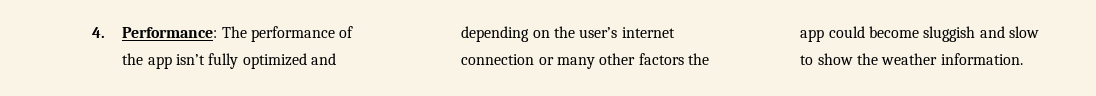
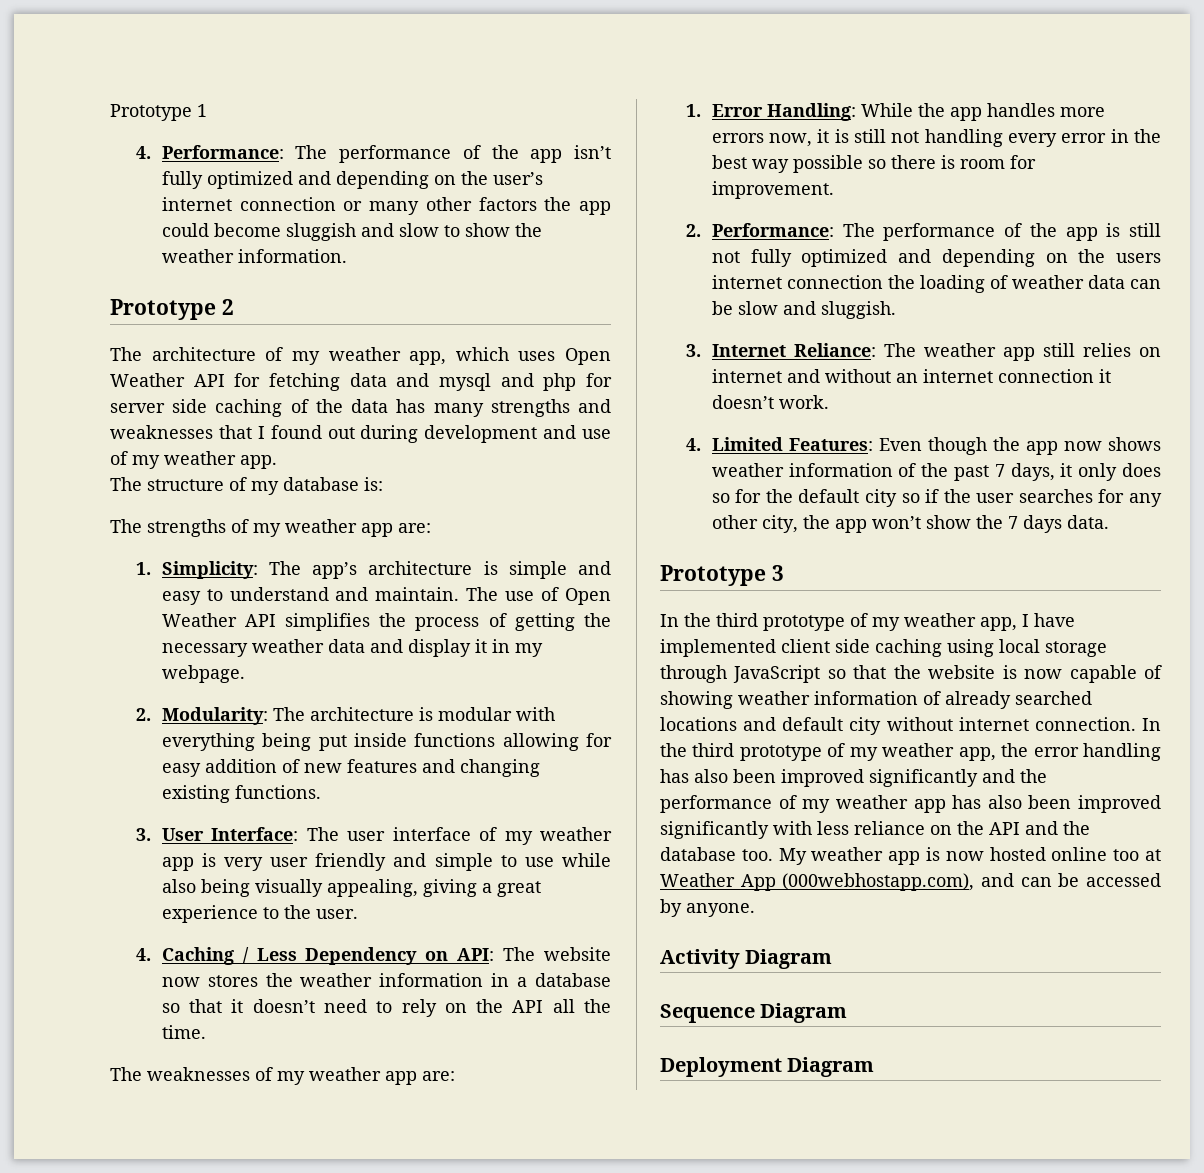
+ Prototype 1
+ Prototype 2
+ The architecture of my weather app, which uses Open Weather API for fetching data and mysql and php for server side caching of the data has many strengths and weaknesses that I found out during development and use of my weather app.
+ The structure of my database is:
+ The strengths of my weather app are:
+ 1. Simplicity: The app’s architecture is simple and easy to understand and maintain. The use of Open Weather API simplifies the process of getting the necessary weather data and display it in my webpage.
+ 2. Modularity: The architecture is modular with everything being put inside functions allowing for easy addition of new features and changing existing functions.
+ 3. User Interface: The user interface of my weather app is very user friendly and simple to use while also being visually appealing, giving a great experience to the user.
+ 4. Caching / Less Dependency on API: The website now stores the weather information in a database so that it doesn’t need to rely on the API all the time.
+ The weaknesses of my weather app are:
+ 1. Error Handling: While the app handles more errors now, it is still not handling every error in the best way possible so there is room for improvement.
+ 2. Performance: The performance of the app is still not fully optimized and depending on the users internet connection the loading of weather data can be slow and sluggish.
+ 3. Internet Reliance: The weather app still relies on internet and without an internet connection it doesn’t work.
+ 4. Limited Features: Even though the app now shows weather information of the past 7 days, it only does so for the default city so if the user searches for any other city, the app won’t show the 7 days data.
+ Prototype 3
+ In the third prototype of my weather app, I have implemented client side caching using local storage through JavaScript so that the website is now capable of showing weather information of already searched locations and default city without internet connection. In the third prototype of my weather app, the error handling has also been improved significantly and the performance of my weather app has also been improved significantly with less reliance on the API and the database too. My weather app is now hosted online too at Weather App (000webhostapp.com), and can be accessed by anyone.
+ Activity Diagram
+ Sequence Diagram
+ Deployment Diagram

